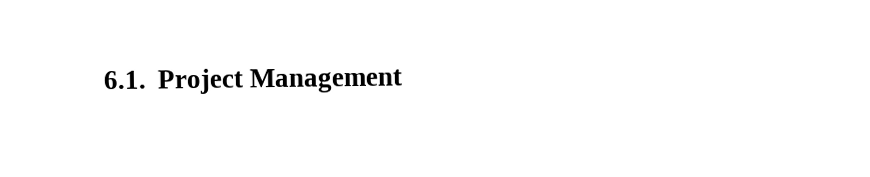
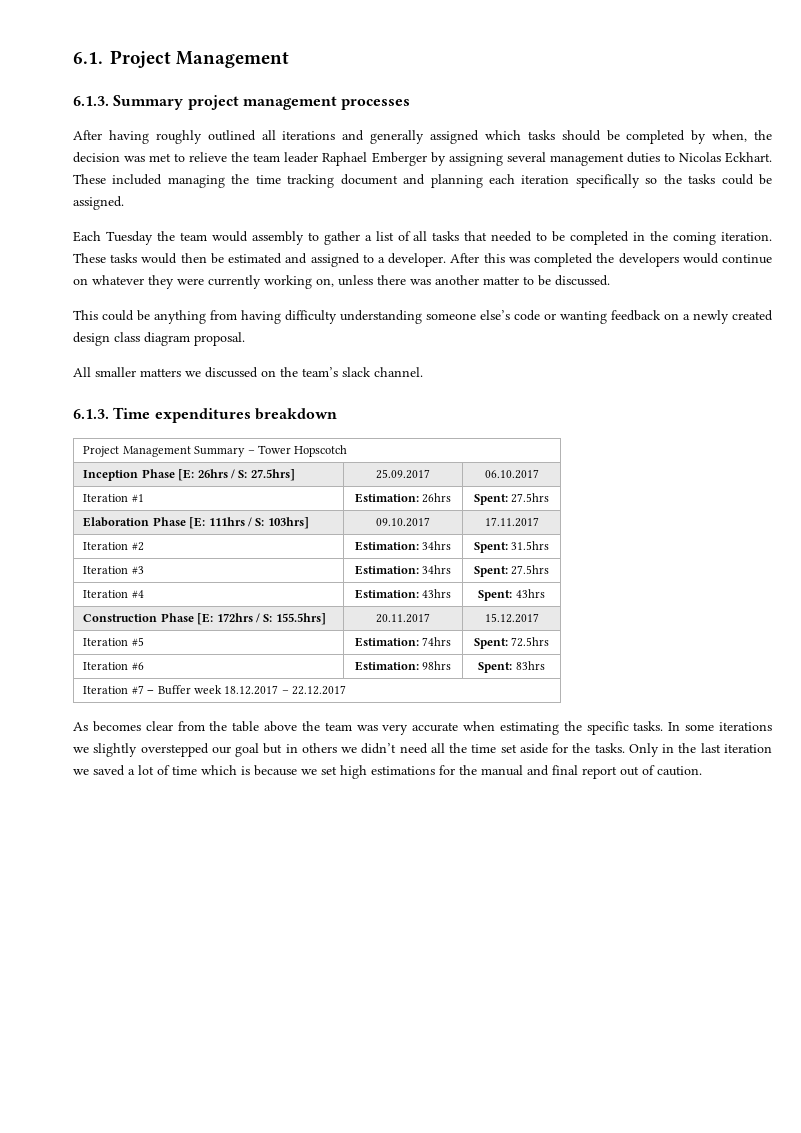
+ 6.1.3. Summary project management processes
+ After having roughly outlined all iterations and generally assigned which tasks should be completed by when, the decision was met to relieve the team leader Raphael Emberger by assigning several management duties to Nicolas Eckhart. These included managing the time tracking document and planning each iteration specifically so the tasks could be assigned.
+ Each Tuesday the team would assembly to gather a list of all tasks that needed to be completed in the coming iteration. These tasks would then be estimated and assigned to a developer. After this was completed the developers would continue on whatever they were currently working on, unless there was another matter to be discussed.
+ This could be anything from having difficulty understanding someone else’s code or wanting feedback on a newly created design class diagram proposal.
+ All smaller matters we discussed on the team’s slack channel.
+ 6.1.3. Time expenditures breakdown
+ Project Management Summary – Tower Hopscotch
+ Inception Phase [E: 26hrs / S: 27.5hrs] | 25.09.2017 | 06.10.2017
+ Iteration #1 | Estimation: 26hrs | Spent: 27.5hrs
+ Elaboration Phase [E: 111hrs / S: 103hrs] | 09.10.2017 | 17.11.2017
+ Iteration #2 | Estimation: 34hrs | Spent: 31.5hrs
+ Iteration #3 | Estimation: 34hrs | Spent: 27.5hrs
+ Iteration #4 | Estimation: 43hrs | Spent: 43hrs
+ Construction Phase [E: 172hrs / S: 155.5hrs] | 20.11.2017 | 15.12.2017
+ Iteration #5 | Estimation: 74hrs | Spent: 72.5hrs
+ Iteration #6 | Estimation: 98hrs | Spent: 83hrs
+ Iteration #7 – Buffer week 18.12.2017 – 22.12.2017
+ As becomes clear from the table above the team was very accurate when estimating the specific tasks. In some iterations we slightly overstepped our goal but in others we didn’t need all the time set aside for the tasks. Only in the last iteration we saved a lot of time which is because we set high estimations for the manual and final report out of caution.

